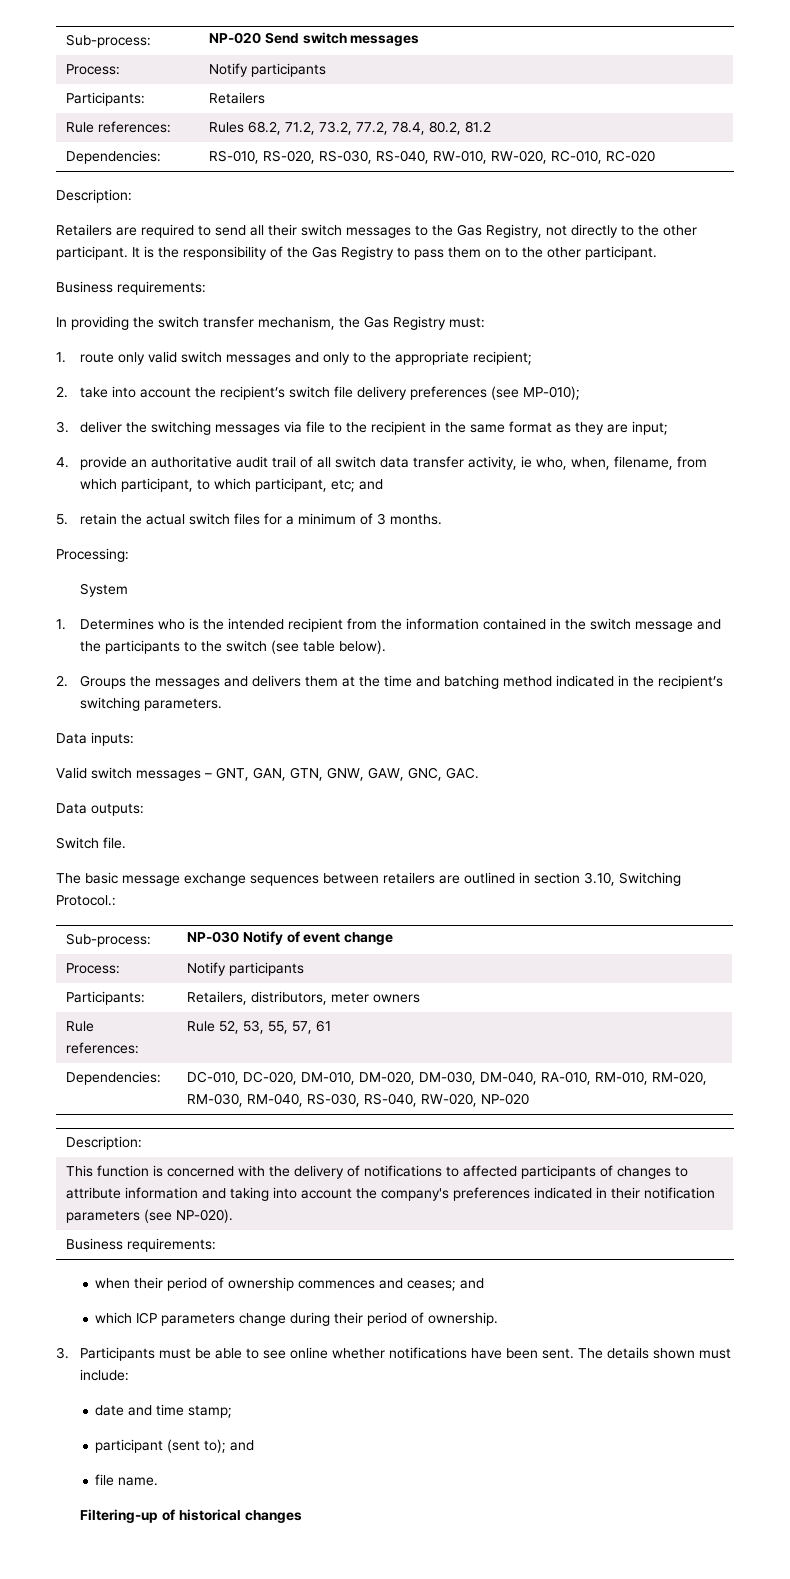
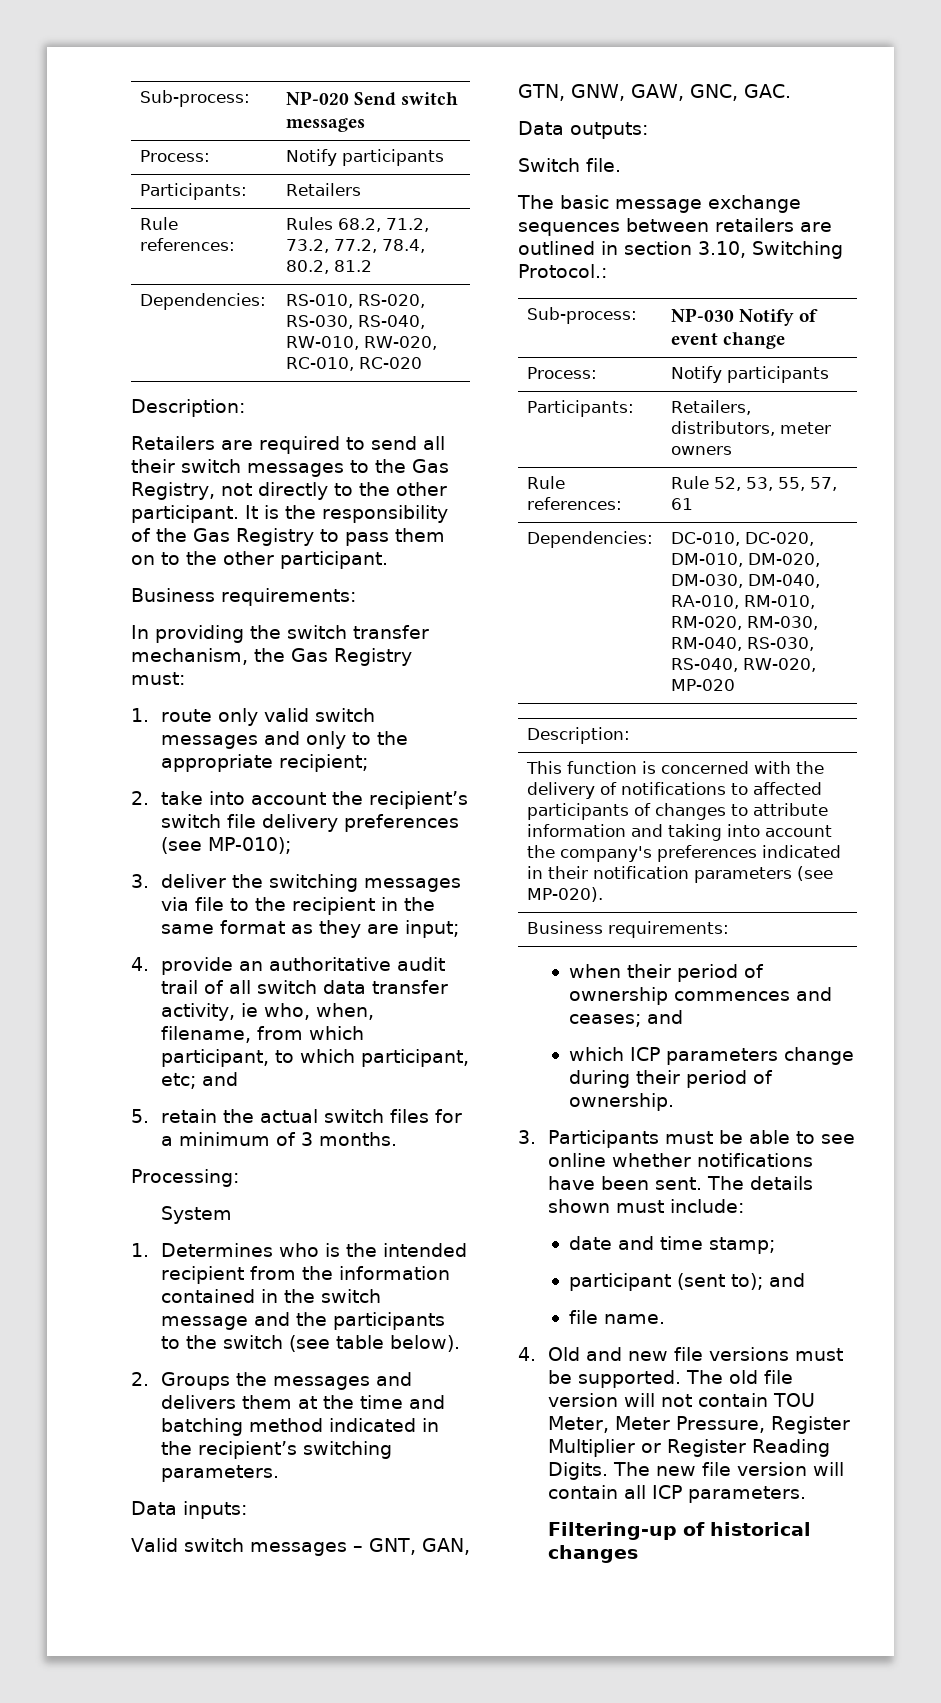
- Dependencies: | DC-010, DC-020, DM-010, DM-020, DM-030, DM-040, RA-010, RM-010, RM-020, RM-030, RM-040, RS-030, RS-040, RW-020, NP-020
+ Dependencies: | DC-010, DC-020, DM-010, DM-020, DM-030, DM-040, RA-010, RM-010, RM-020, RM-030, RM-040, RS-030, RS-040, RW-020, MP-020
- This function is concerned with the delivery of notifications to affected participants of changes to attribute information and taking into account the company's preferences indicated in their notification parameters (see NP-020).
+ This function is concerned with the delivery of notifications to affected participants of changes to attribute information and taking into account the company's preferences indicated in their notification parameters (see MP-020).
+ 4. Old and new file versions must be supported. The old file version will not contain TOU Meter, Meter Pressure, Register Multiplier or Register Reading Digits. The new file version will contain all ICP parameters.

